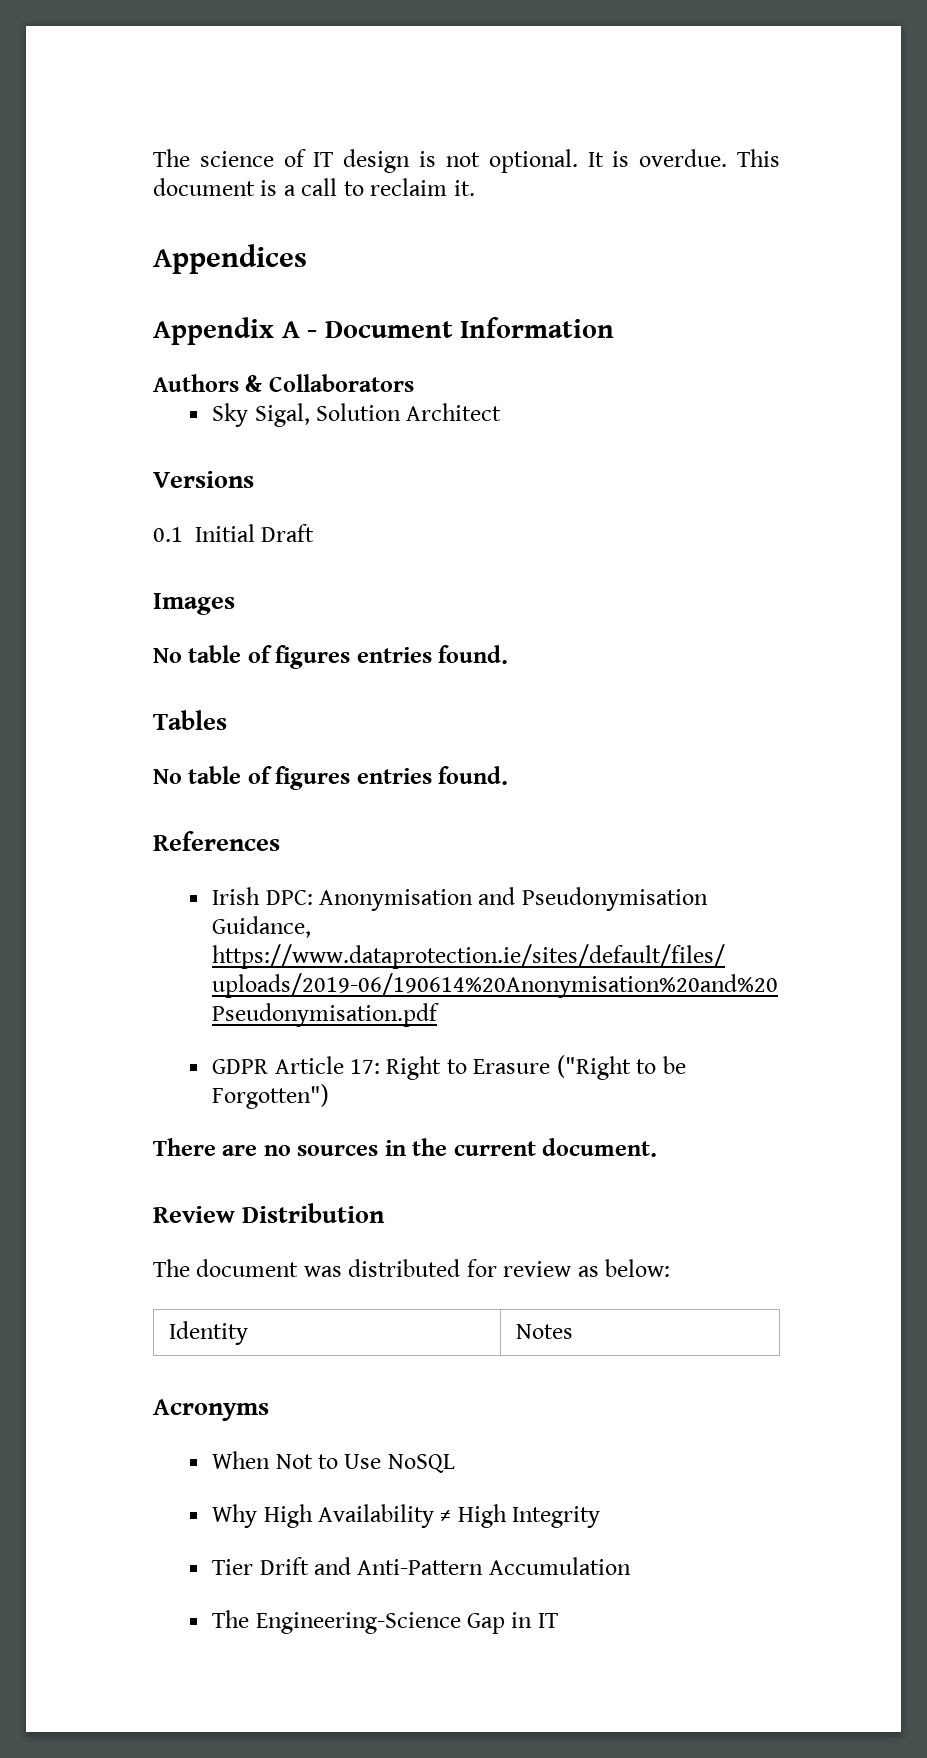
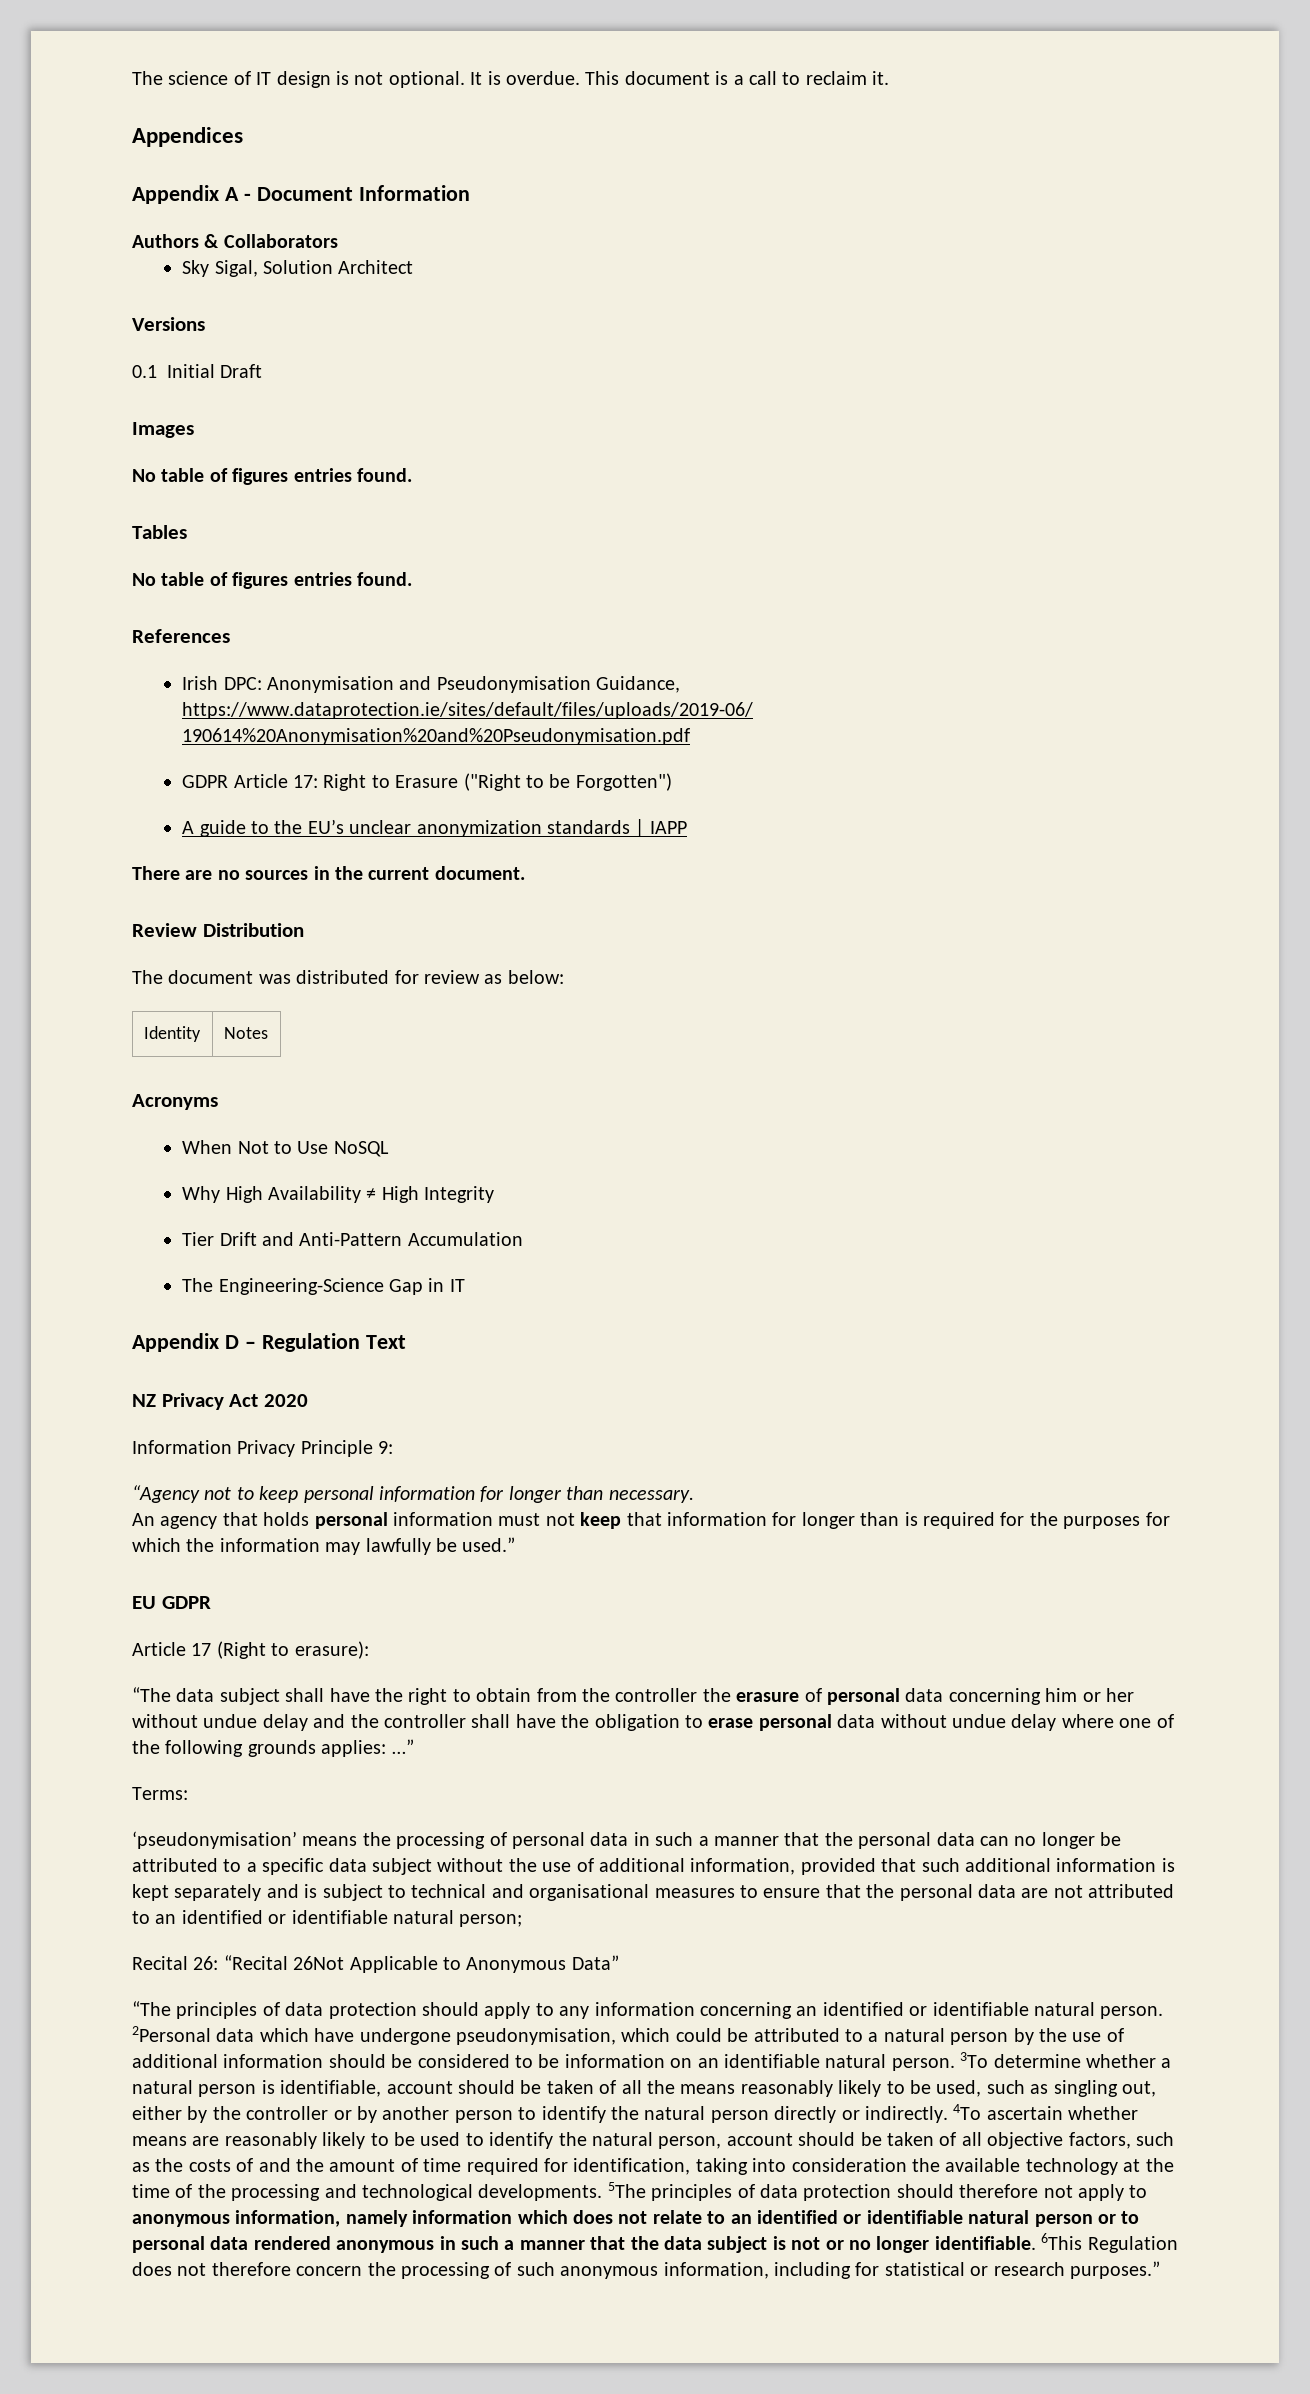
+ A guide to the EU’s unclear anonymization standards | IAPP
+ Appendix D – Regulation Text
+ NZ Privacy Act 2020
+ Information Privacy Principle 9:
+ “Agency not to keep personal information for longer than necessary.
+ An agency that holds personal information must not keep that information for longer than is required for the purposes for which the information may lawfully be used.”
+ EU GDPR
+ Article 17 (Right to erasure):
+ “The data subject shall have the right to obtain from the controller the erasure of personal data concerning him or her without undue delay and the controller shall have the obligation to erase personal data without undue delay where one of the following grounds applies: …”
+ Terms:
+ ‘pseudonymisation’ means the processing of personal data in such a manner that the personal data can no longer be attributed to a specific data subject without the use of additional information, provided that such additional information is kept separately and is subject to technical and organisational measures to ensure that the personal data are not attributed to an identified or identifiable natural person;
+ Recital 26: “Recital 26Not Applicable to Anonymous Data”
+ “The principles of data protection should apply to any information concerning an identified or identifiable natural person. 2Personal data which have undergone pseudonymisation, which could be attributed to a natural person by the use of additional information should be considered to be information on an identifiable natural person. 3To determine whether a natural person is identifiable, account should be taken of all the means reasonably likely to be used, such as singling out, either by the controller or by another person to identify the natural person directly or indirectly. 4To ascertain whether means are reasonably likely to be used to identify the natural person, account should be taken of all objective factors, such as the costs of and the amount of time required for identification, taking into consideration the available technology at the time of the processing and technological developments. 5The principles of data protection should therefore not apply to anonymous information, namely information which does not relate to an identified or identifiable natural person or to personal data rendered anonymous in such a manner that the data subject is not or no longer identifiable. 6This Regulation does not therefore concern the processing of such anonymous information, including for statistical or research purposes.”

